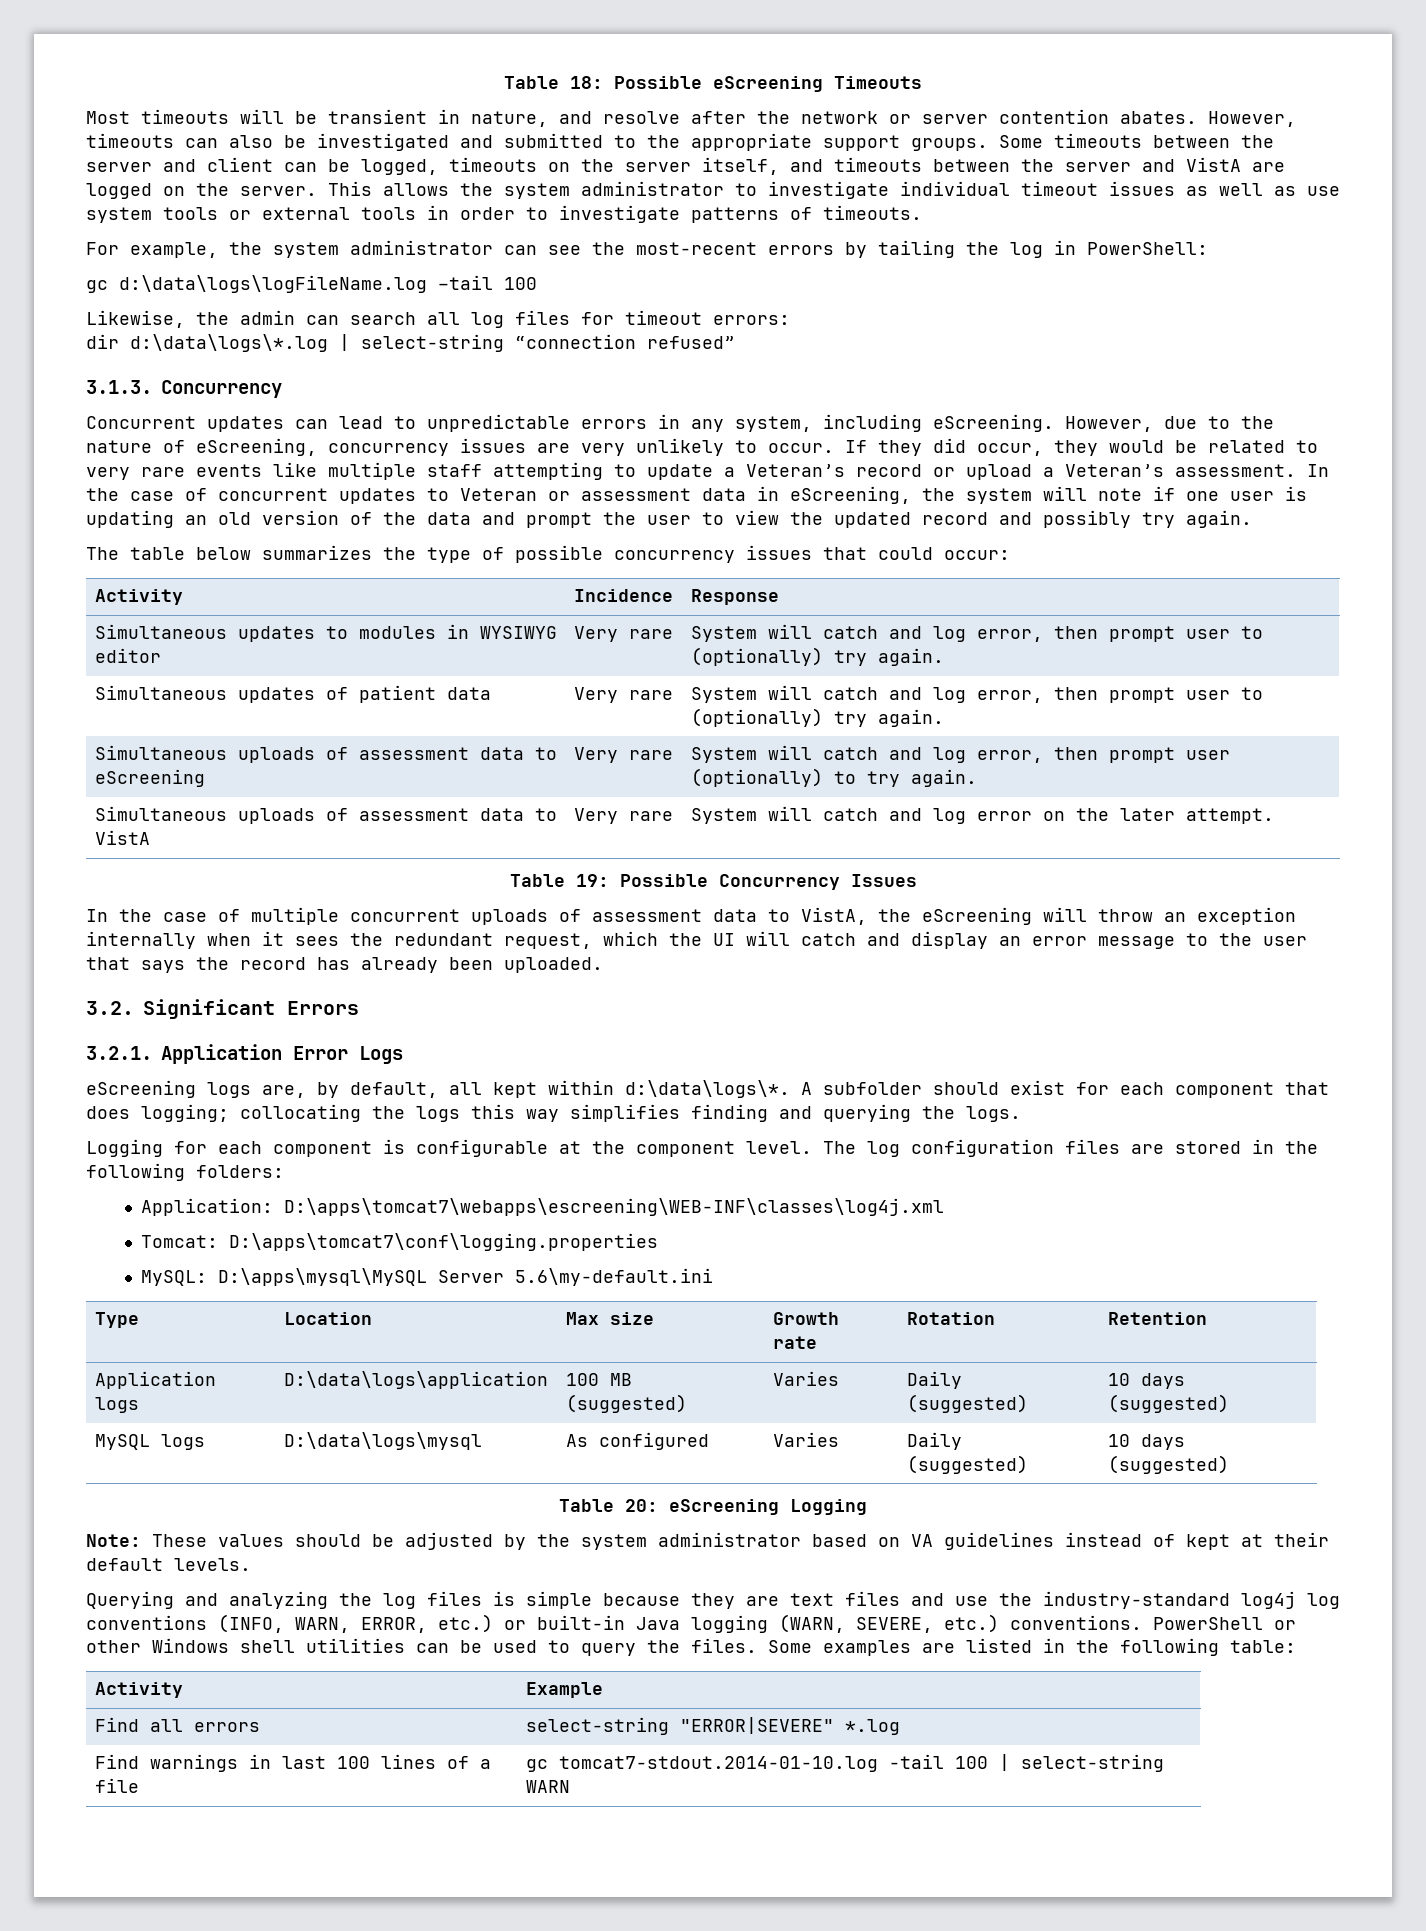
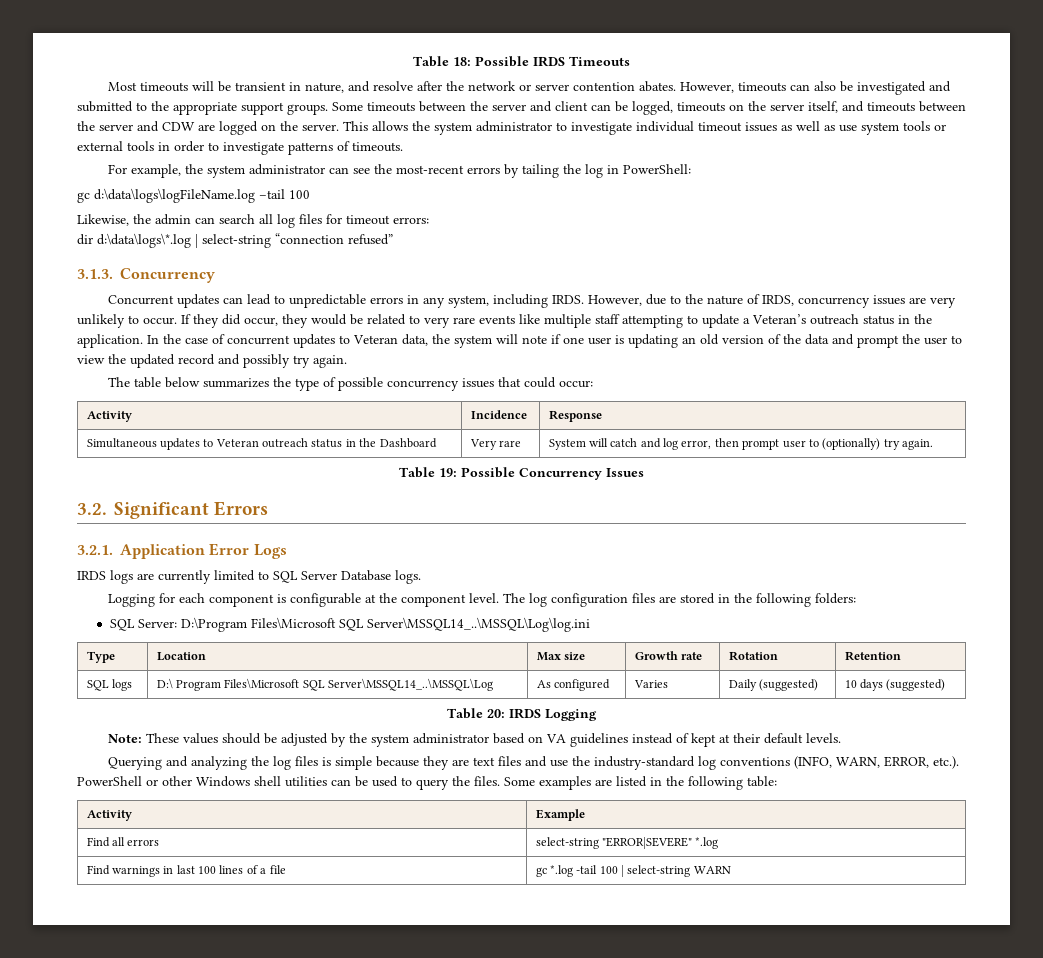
- Table 18: Possible eScreening Timeouts
+ Table 18: Possible IRDS Timeouts
- Some timeouts between the server and client can be logged, timeouts on the server itself, and timeouts between the server and VistA are logged on the server.
+ Some timeouts between the server and client can be logged, timeouts on the server itself, and timeouts between the server and CDW are logged on the server.
- Concurrent updates can lead to unpredictable errors in any system, including eScreening.
+ Concurrent updates can lead to unpredictable errors in any system, including IRDS.
- However, due to the nature of eScreening, concurrency issues are very unlikely to occur.
+ However, due to the nature of IRDS, concurrency issues are very unlikely to occur.
- If they did occur, they would be related to very rare events like multiple staff attempting to update a Veteran’s record or upload a Veteran’s assessment.
+ If they did occur, they would be related to very rare events like multiple staff attempting to update a Veteran’s outreach status in the application.
- In the case of concurrent updates to Veteran or assessment data in eScreening, the system will note if one user is updating an old version of the data and prompt the user to view the updated record and possibly try again.
+ In the case of concurrent updates to Veteran data, the system will note if one user is updating an old version of the data and prompt the user to view the updated record and possibly try again.
- Simultaneous updates to modules in WYSIWYG editor | Very rare | System will catch and log error, then prompt user to (optionally) try again.
+ Simultaneous updates to Veteran outreach status in the Dashboard | Very rare | System will catch and log error, then prompt user to (optionally) try again.
- Simultaneous updates of patient data | Very rare | System will catch and log error, then prompt user to (optionally) try again.
- Simultaneous uploads of assessment data to eScreening | Very rare | System will catch and log error, then prompt user (optionally) to try again.
- Simultaneous uploads of assessment data to VistA | Very rare | System will catch and log error on the later attempt.
- In the case of multiple concurrent uploads of assessment data to VistA, the eScreening will throw an exception internally when it sees the redundant request, which the UI will catch and display an error message to the user that says the record has already been uploaded.
- eScreening logs are, by default, all kept within d:\data\logs\*. A subfolder should exist for each component that does logging; collocating the logs this way simplifies finding and querying the logs.
+ IRDS logs are currently limited to SQL Server Database logs.
- Application: D:\apps\tomcat7\webapps\escreening\WEB-INF\classes\log4j.xml
- Tomcat: D:\apps\tomcat7\conf\logging.properties
- MySQL: D:\apps\mysql\MySQL Server 5.6\my-default.ini
+ SQL Server: D:\Program Files\Microsoft SQL Server\MSSQL14_..\MSSQL\Log\log.ini
- Application logs | D:\data\logs\application | 100 MB (suggested) | Varies | Daily (suggested) | 10 days (suggested)
- MySQL logs | D:\data\logs\mysql | As configured | Varies | Daily (suggested) | 10 days (suggested)
+ SQL logs | D:\ Program Files\Microsoft SQL Server\MSSQL14_..\MSSQL\Log | As configured | Varies | Daily (suggested) | 10 days (suggested)
- Table 20: eScreening Logging
+ Table 20: IRDS Logging
- Querying and analyzing the log files is simple because they are text files and use the industry-standard log4j log conventions (INFO, WARN, ERROR, etc.) or built-in Java logging (WARN, SEVERE, etc.) conventions. PowerShell or other Windows shell utilities can be used to query the files.
+ Querying and analyzing the log files is simple because they are text files and use the industry-standard log conventions (INFO, WARN, ERROR, etc.). PowerShell or other Windows shell utilities can be used to query the files.
- Find warnings in last 100 lines of a file | gc tomcat7-stdout.2014-01-10.log -tail 100 | select-string WARN
+ Find warnings in last 100 lines of a file | gc *.log -tail 100 | select-string WARN

